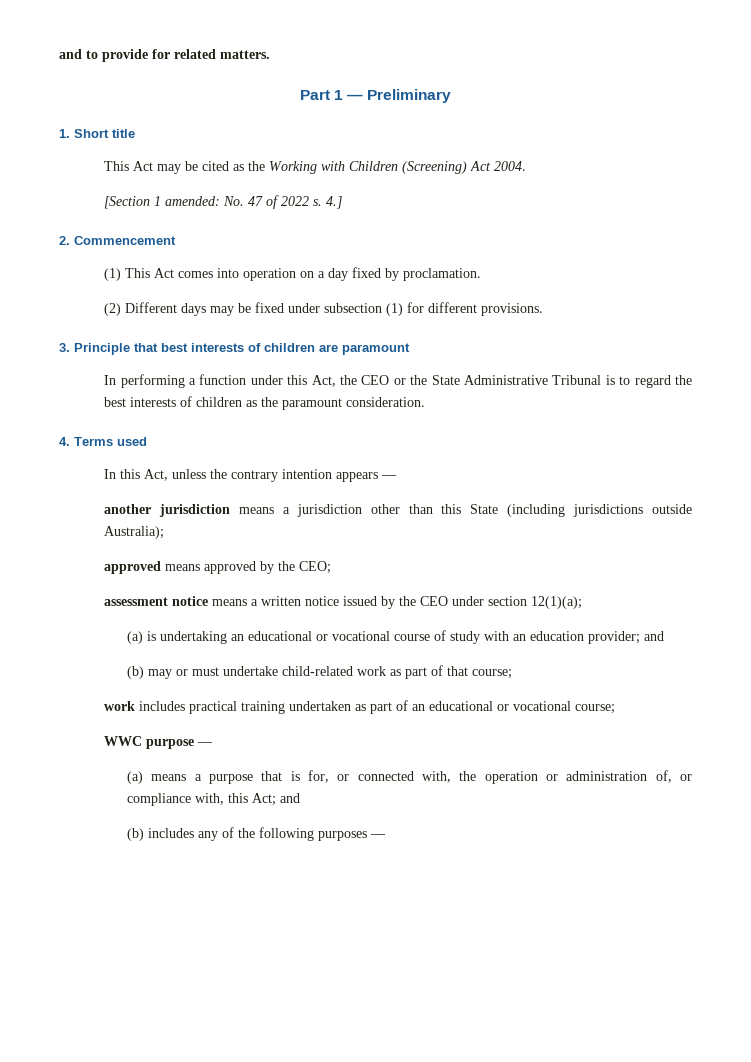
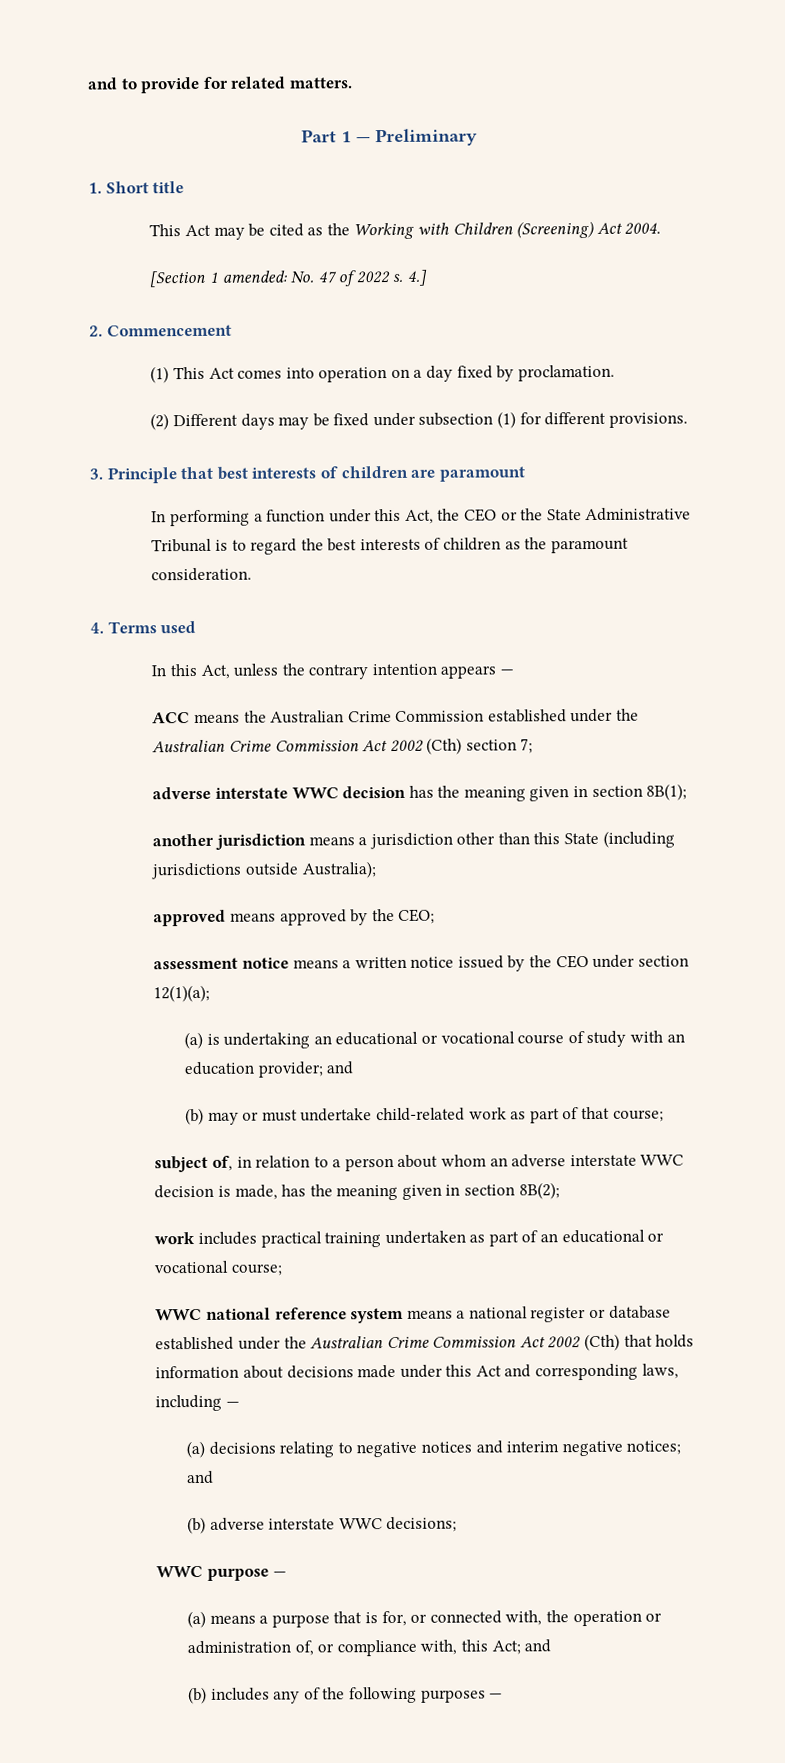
+ ACC means the Australian Crime Commission established under the Australian Crime Commission Act 2002 (Cth) section 7;
+ adverse interstate WWC decision has the meaning given in section 8B(1);
+ subject of, in relation to a person about whom an adverse interstate WWC decision is made, has the meaning given in section 8B(2);
+ WWC national reference system means a national register or database established under the Australian Crime Commission Act 2002 (Cth) that holds information about decisions made under this Act and corresponding laws, including —
+ (a) decisions relating to negative notices and interim negative notices; and
+ (b) adverse interstate WWC decisions;

